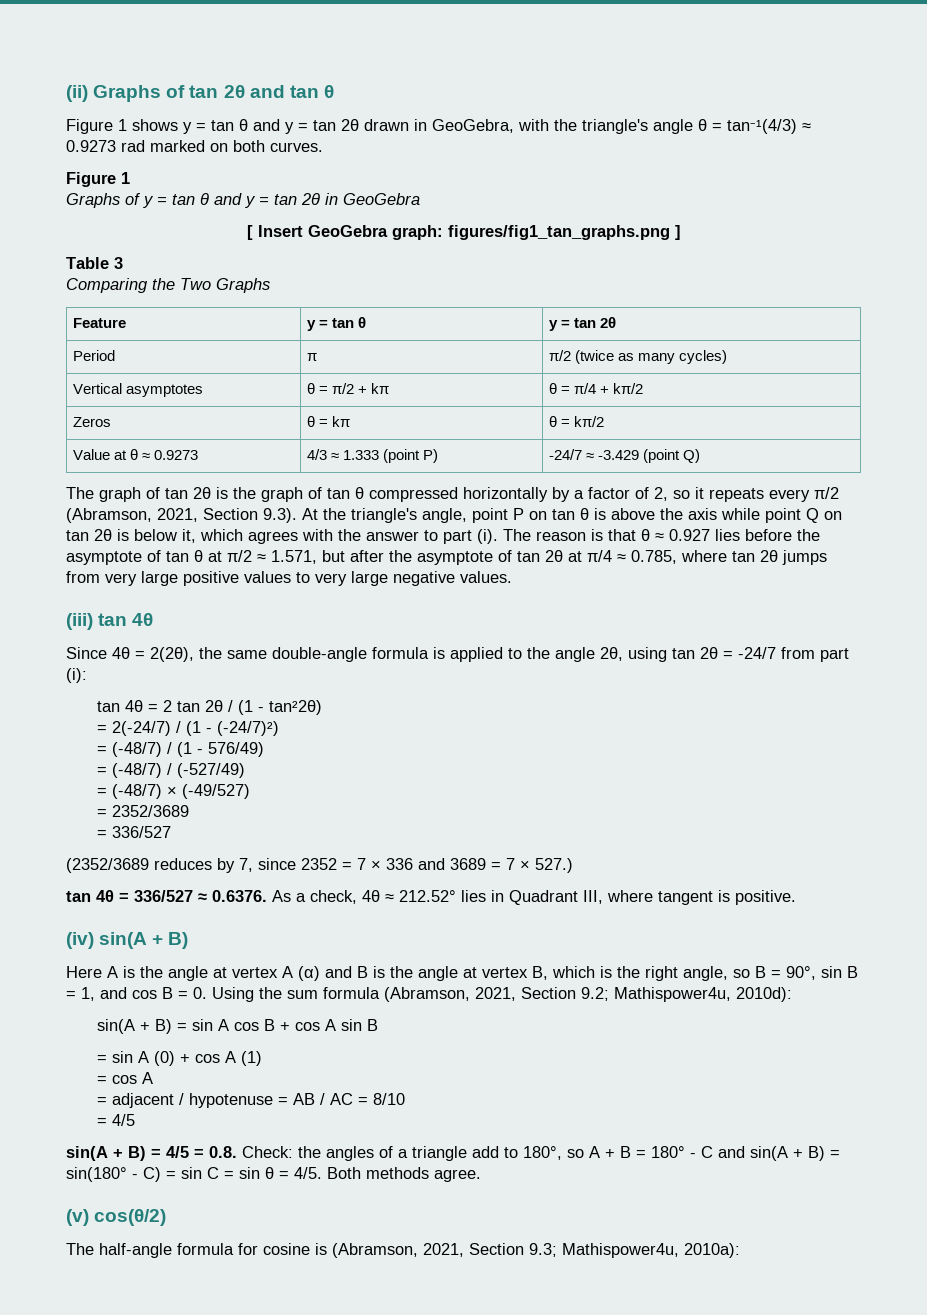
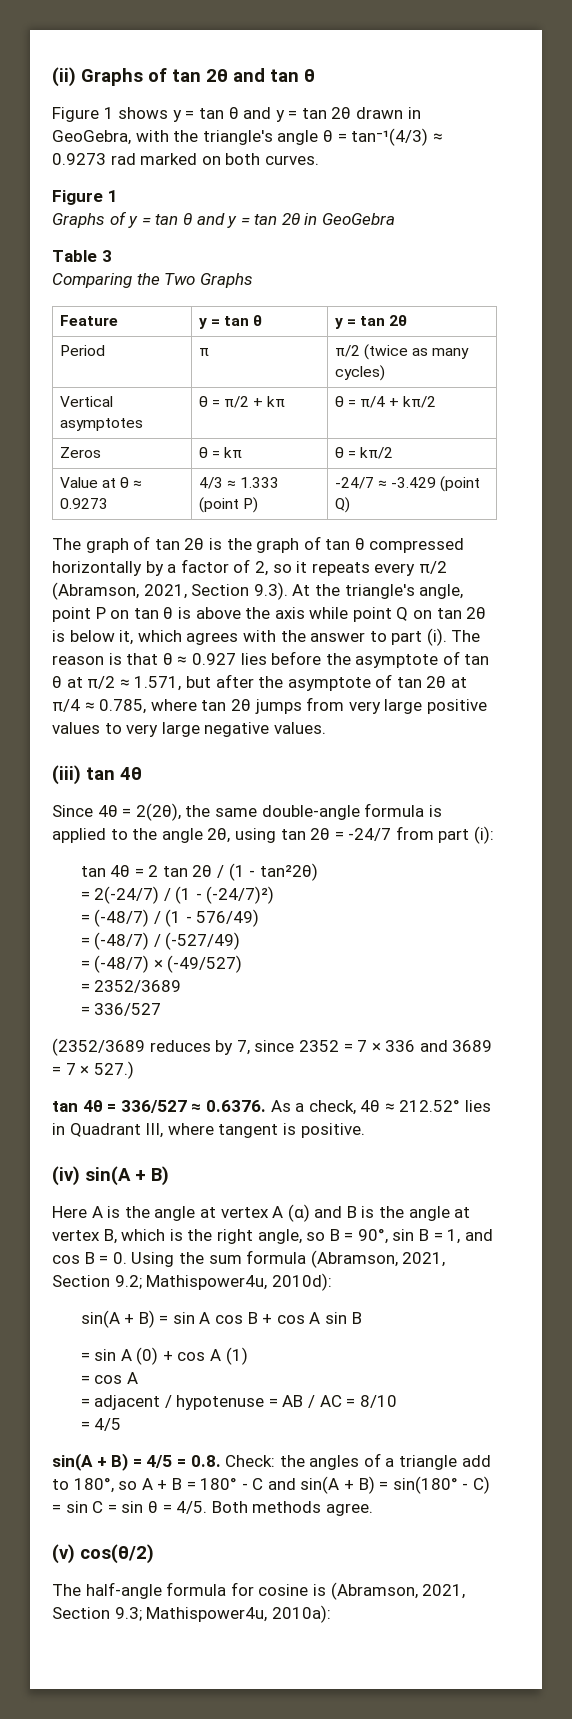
- [ Insert GeoGebra graph: figures/fig1_tan_graphs.png ]

